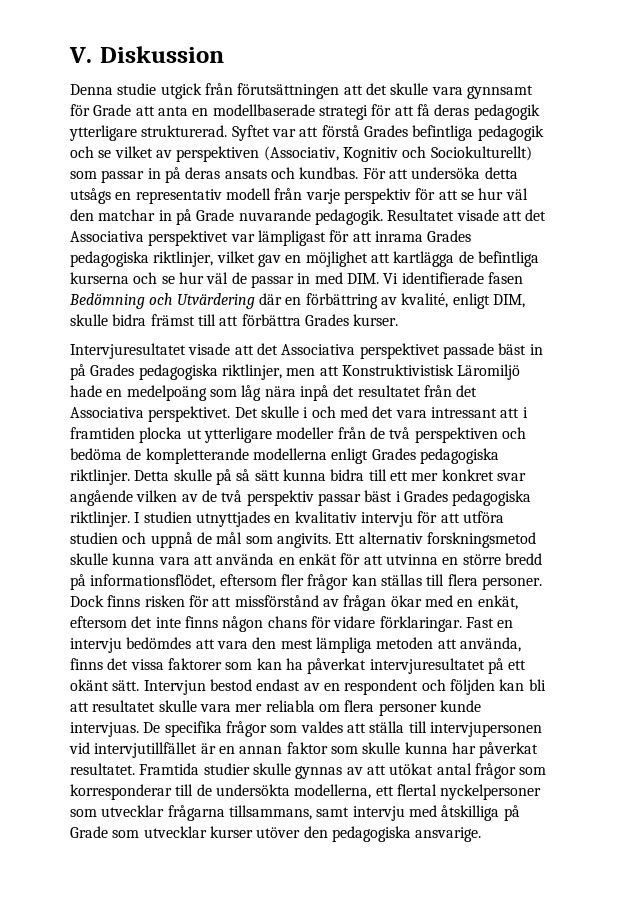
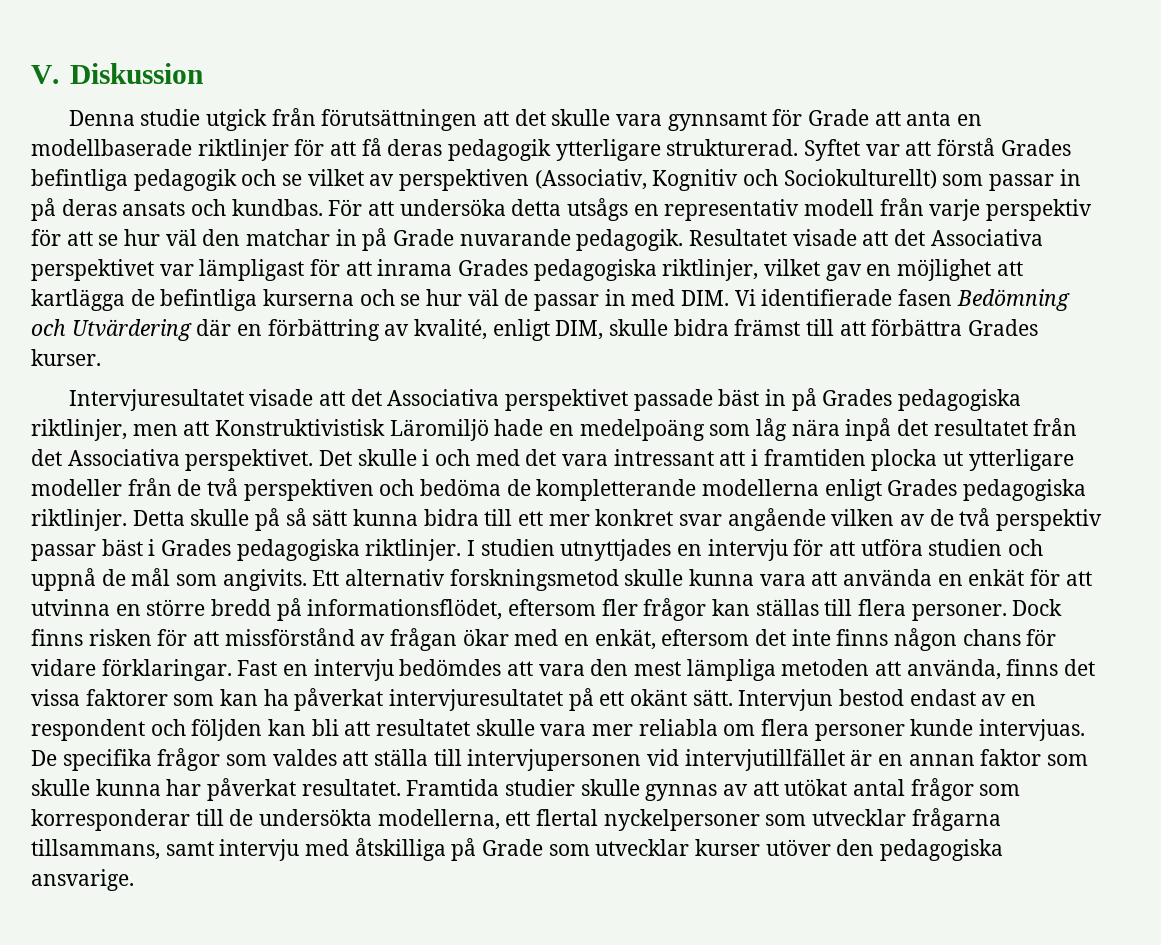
- Denna studie utgick från förutsättningen att det skulle vara gynnsamt för Grade att anta en modellbaserade strategi för att få deras pedagogik ytterligare strukturerad.
+ Denna studie utgick från förutsättningen att det skulle vara gynnsamt för Grade att anta en modellbaserade riktlinjer för att få deras pedagogik ytterligare strukturerad.
- I studien utnyttjades en kvalitativ intervju för att utföra studien och uppnå de mål som angivits.
+ I studien utnyttjades en intervju för att utföra studien och uppnå de mål som angivits.

